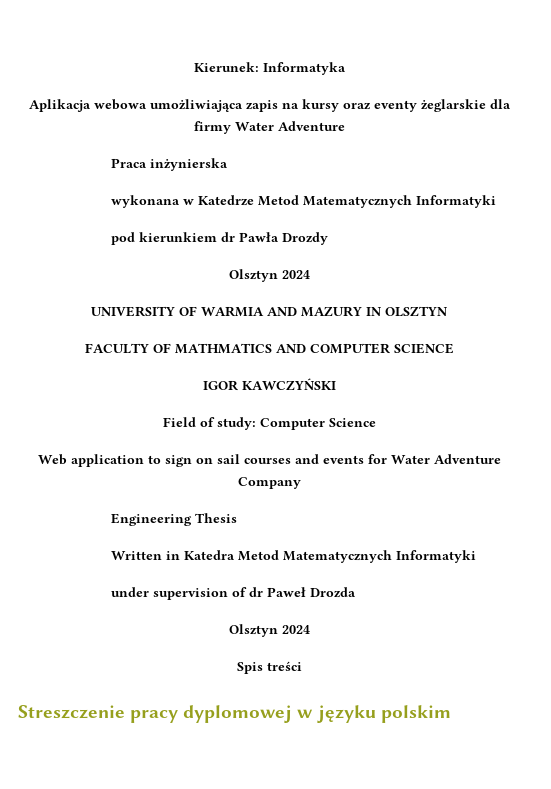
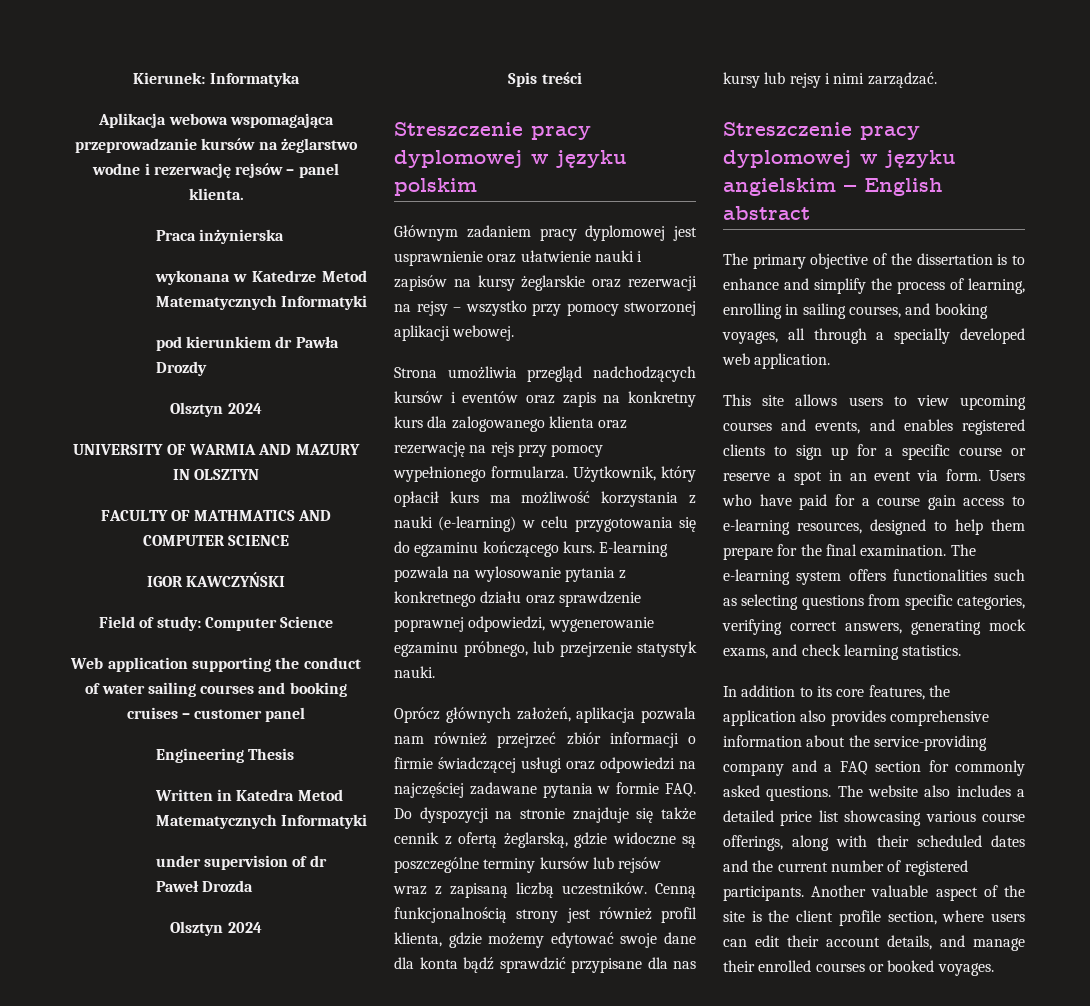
- Aplikacja webowa umożliwiająca zapis na kursy oraz eventy żeglarskie dla firmy Water Adventure
+ Aplikacja webowa wspomagająca przeprowadzanie kursów na żeglarstwo wodne i rezerwację rejsów – panel klienta.
- Web application to sign on sail courses and events for Water Adventure Company
+ Web application supporting the conduct of water sailing courses and booking cruises – customer panel
+ Głównym zadaniem pracy dyplomowej jest usprawnienie oraz ułatwienie nauki i zapisów na kursy żeglarskie oraz rezerwacji na rejsy – wszystko przy pomocy stworzonej aplikacji webowej.
+ Strona umożliwia przegląd nadchodzących kursów i eventów oraz zapis na konkretny kurs dla zalogowanego klienta oraz rezerwację na rejs przy pomocy wypełnionego formularza. Użytkownik, który opłacił kurs ma możliwość korzystania z nauki (e-learning) w celu przygotowania się do egzaminu kończącego kurs. E-learning pozwala na wylosowanie pytania z konkretnego działu oraz sprawdzenie poprawnej odpowiedzi, wygenerowanie egzaminu próbnego, lub przejrzenie statystyk nauki.
+ Oprócz głównych założeń, aplikacja pozwala nam również przejrzeć zbiór informacji o firmie świadczącej usługi oraz odpowiedzi na najczęściej zadawane pytania w formie FAQ. Do dyspozycji na stronie znajduje się także cennik z ofertą żeglarską, gdzie widoczne są poszczególne terminy kursów lub rejsów wraz z zapisaną liczbą uczestników. Cenną funkcjonalnością strony jest również profil klienta, gdzie możemy edytować swoje dane dla konta bądź sprawdzić przypisane dla nas kursy lub rejsy i nimi zarządzać.
+ Streszczenie pracy dyplomowej w języku angielskim – English abstract
+ The primary objective of the dissertation is to enhance and simplify the process of learning, enrolling in sailing courses, and booking voyages, all through a specially developed web application.
+ This site allows users to view upcoming courses and events, and enables registered clients to sign up for a specific course or reserve a spot in an event via form. Users who have paid for a course gain access to e-learning resources, designed to help them prepare for the final examination. The e-learning system offers functionalities such as selecting questions from specific categories, verifying correct answers, generating mock exams, and check learning statistics.
+ In addition to its core features, the application also provides comprehensive information about the service-providing company and a FAQ section for commonly asked questions. The website also includes a detailed price list showcasing various course offerings, along with their scheduled dates and the current number of registered participants. Another valuable aspect of the site is the client profile section, where users can edit their account details, and manage their enrolled courses or booked voyages.

